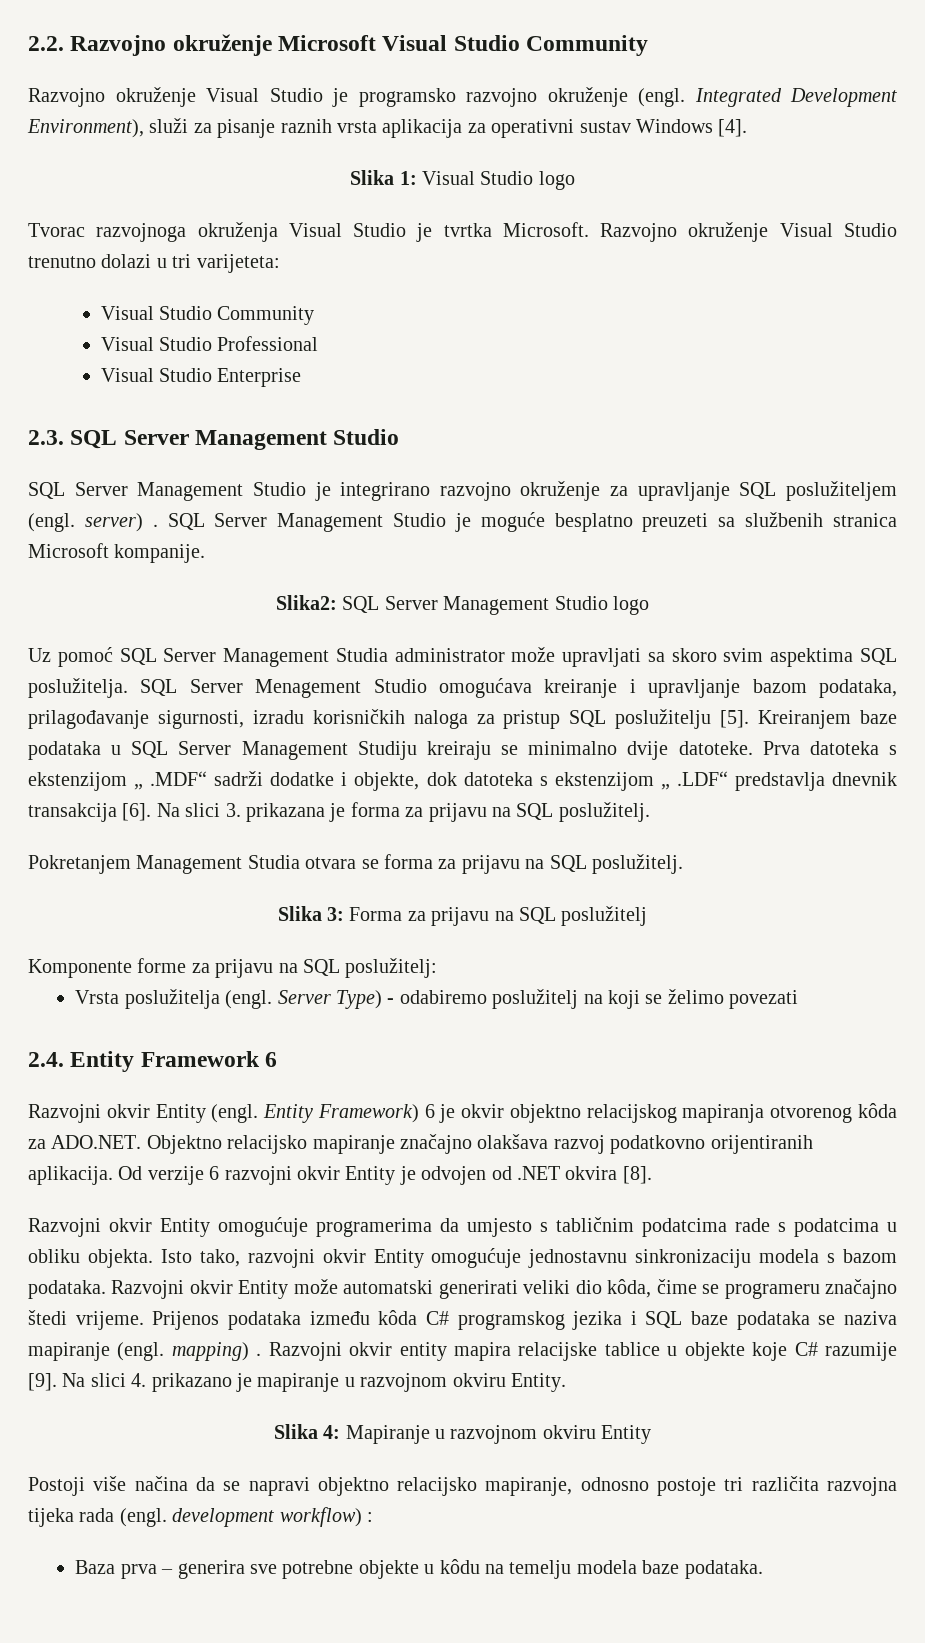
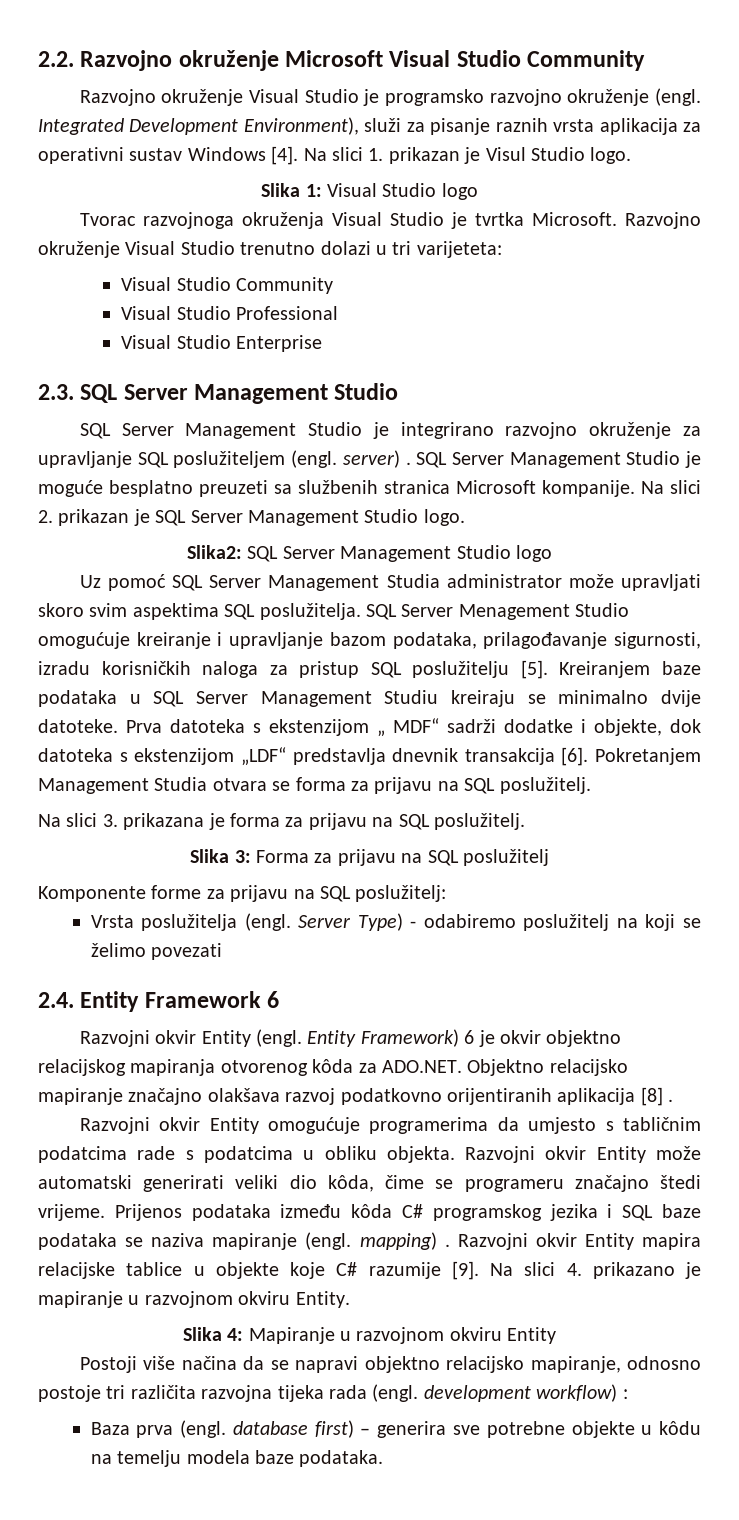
+ Na slici 1. prikazan je Visul Studio logo.
+ Na slici 2. prikazan je SQL Server Management Studio logo.
- Uz pomoć SQL Server Management Studia administrator može upravljati sa skoro svim aspektima SQL poslužitelja.
+ Uz pomoć SQL Server Management Studia administrator može upravljati skoro svim aspektima SQL poslužitelja.
- SQL Server Menagement Studio omogućava kreiranje i upravljanje bazom podataka, prilagođavanje sigurnosti, izradu korisničkih naloga za pristup SQL poslužitelju [5].
+ SQL Server Menagement Studio omogućuje kreiranje i upravljanje bazom podataka, prilagođavanje sigurnosti, izradu korisničkih naloga za pristup SQL poslužitelju [5].
- Kreiranjem baze podataka u SQL Server Management Studiju kreiraju se minimalno dvije datoteke.
+ Kreiranjem baze podataka u SQL Server Management Studiu kreiraju se minimalno dvije datoteke.
- Prva datoteka s ekstenzijom „ .MDF“ sadrži dodatke i objekte, dok datoteka s ekstenzijom „ .LDF“ predstavlja dnevnik transakcija [6].
+ Prva datoteka s ekstenzijom „ MDF“ sadrži dodatke i objekte, dok datoteka s ekstenzijom „LDF“ predstavlja dnevnik transakcija [6].
+ Pokretanjem Management Studia otvara se forma za prijavu na SQL poslužitelj.
  Na slici 3. prikazana je forma za prijavu na SQL poslužitelj.
- Pokretanjem Management Studia otvara se forma za prijavu na SQL poslužitelj.
- Entity Framework) 6 je okvir objektno relacijskog mapiranja otvorenog kôda za ADO.NET. Objektno relacijsko mapiranje značajno olakšava razvoj podatkovno orijentiranih aplikacija. Od verzije 6 razvojni okvir Entity je odvojen od .NET okvira [8].
+ Entity Framework) 6 je okvir objektno relacijskog mapiranja otvorenog kôda za ADO.NET. Objektno relacijsko mapiranje značajno olakšava razvoj podatkovno orijentiranih aplikacija [8] .
- Isto tako, razvojni okvir Entity omogućuje jednostavnu sinkronizaciju modela s bazom podataka.
- Razvojni okvir entity mapira relacijske tablice u objekte koje C# razumije [9].
+ Razvojni okvir Entity mapira relacijske tablice u objekte koje C# razumije [9].
- Baza prva – generira sve potrebne objekte u kôdu na temelju modela baze podataka.
+ Baza prva (engl. database first) – generira sve potrebne objekte u kôdu na temelju modela baze podataka.

